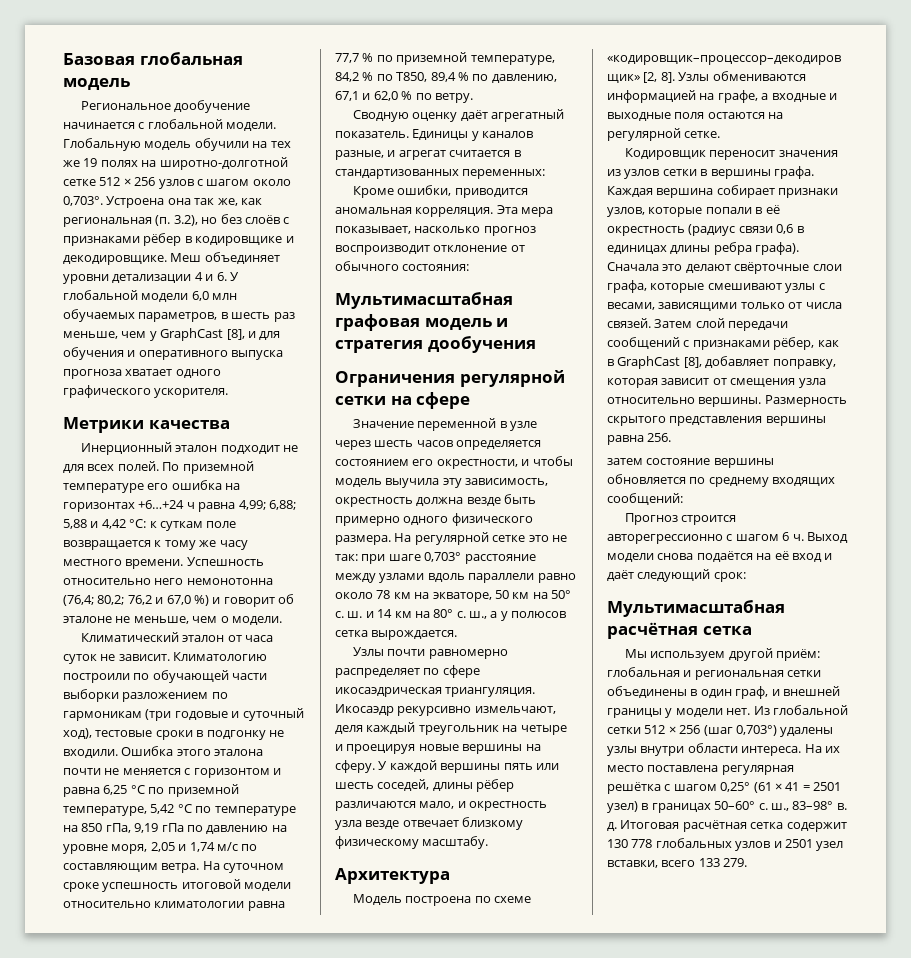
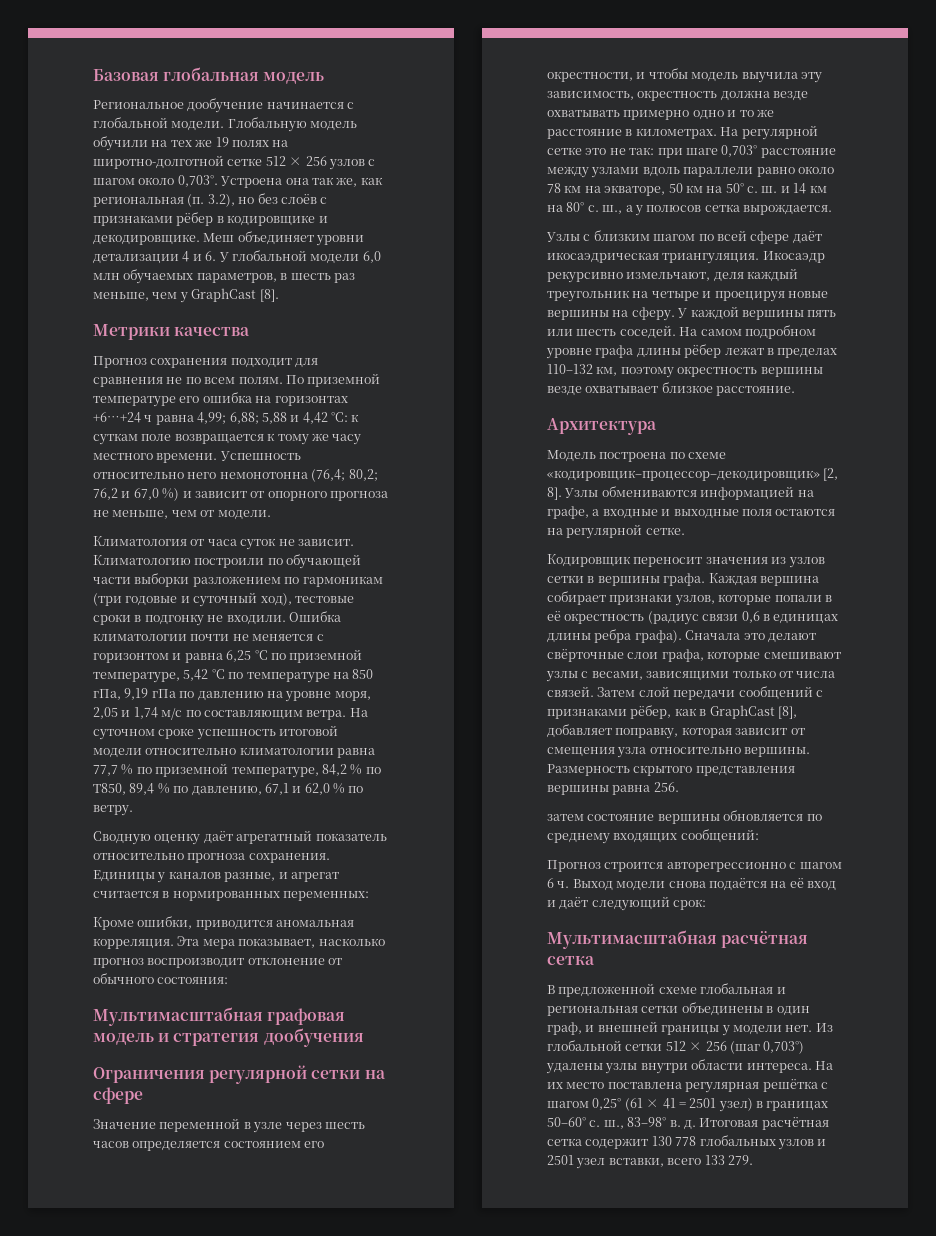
- Меш объединяет уровни детализации 4 и 6. У глобальной модели 6,0 млн обучаемых параметров, в шесть раз меньше, чем у GraphCast [8], и для обучения и оперативного выпуска прогноза хватает одного графического ускорителя.
+ Меш объединяет уровни детализации 4 и 6. У глобальной модели 6,0 млн обучаемых параметров, в шесть раз меньше, чем у GraphCast [8].
  Метрики качества
- Инерционный эталон подходит не для всех полей.
+ Прогноз сохранения подходит для сравнения не по всем полям.
- Успешность относительно него немонотонна (76,4; 80,2; 76,2 и 67,0 %) и говорит об эталоне не меньше, чем о модели.
+ Успешность относительно него немонотонна (76,4; 80,2; 76,2 и 67,0 %) и зависит от опорного прогноза не меньше, чем от модели.
- Климатический эталон от часа суток не зависит.
+ Климатология от часа суток не зависит.
- Ошибка этого эталона почти не меняется с горизонтом и равна 6,25 °C по приземной температуре, 5,42 °C по температуре на 850 гПа, 9,19 гПа по давлению на уровне моря, 2,05 и 1,74 м/с по составляющим ветра.
+ Ошибка климатологии почти не меняется с горизонтом и равна 6,25 °C по приземной температуре, 5,42 °C по температуре на 850 гПа, 9,19 гПа по давлению на уровне моря, 2,05 и 1,74 м/с по составляющим ветра.
- Сводную оценку даёт агрегатный показатель.
+ Сводную оценку даёт агрегатный показатель относительно прогноза сохранения.
- Единицы у каналов разные, и агрегат считается в стандартизованных переменных:
+ Единицы у каналов разные, и агрегат считается в нормированных переменных:
- Значение переменной в узле через шесть часов определяется состоянием его окрестности, и чтобы модель выучила эту зависимость, окрестность должна везде быть примерно одного физического размера.
+ Значение переменной в узле через шесть часов определяется состоянием его окрестности, и чтобы модель выучила эту зависимость, окрестность должна везде охватывать примерно одно и то же расстояние в километрах.
- Узлы почти равномерно распределяет по сфере икосаэдрическая триангуляция.
+ Узлы с близким шагом по всей сфере даёт икосаэдрическая триангуляция.
- У каждой вершины пять или шесть соседей, длины рёбер различаются мало, и окрестность узла везде отвечает близкому физическому масштабу.
+ У каждой вершины пять или шесть соседей. На самом подробном уровне графа длины рёбер лежат в пределах 110–132 км, поэтому окрестность вершины везде охватывает близкое расстояние.
- Мы используем другой приём: глобальная и региональная сетки объединены в один граф, и внешней границы у модели нет.
+ В предложенной схеме глобальная и региональная сетки объединены в один граф, и внешней границы у модели нет.

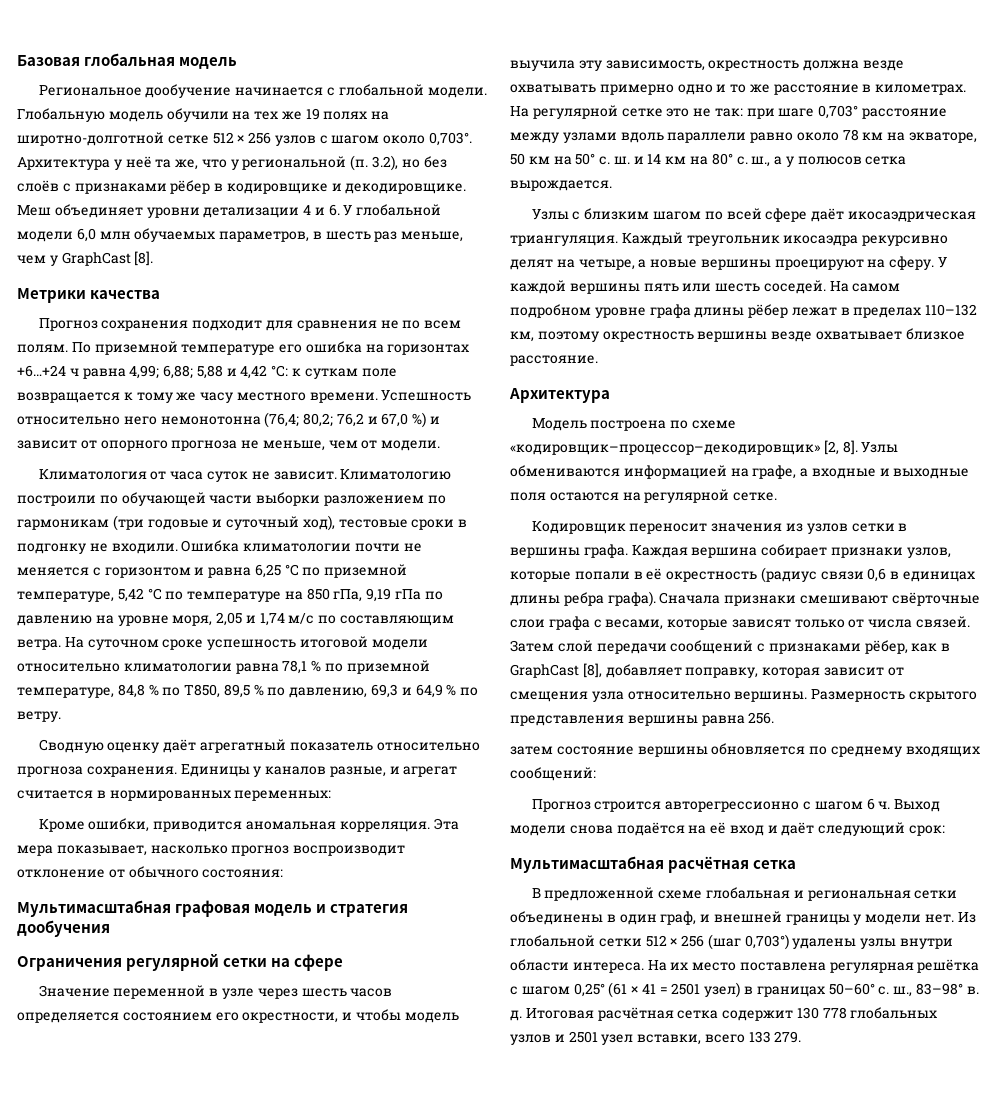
- Устроена она так же, как региональная (п. 3.2), но без слоёв с признаками рёбер в кодировщике и декодировщике.
+ Архитектура у неё та же, что у региональной (п. 3.2), но без слоёв с признаками рёбер в кодировщике и декодировщике.
- На суточном сроке успешность итоговой модели относительно климатологии равна 77,7 % по приземной температуре, 84,2 % по T850, 89,4 % по давлению, 67,1 и 62,0 % по ветру.
+ На суточном сроке успешность итоговой модели относительно климатологии равна 78,1 % по приземной температуре, 84,8 % по T850, 89,5 % по давлению, 69,3 и 64,9 % по ветру.
- Икосаэдр рекурсивно измельчают, деля каждый треугольник на четыре и проецируя новые вершины на сферу.
+ Каждый треугольник икосаэдра рекурсивно делят на четыре, а новые вершины проецируют на сферу.
- Сначала это делают свёрточные слои графа, которые смешивают узлы с весами, зависящими только от числа связей.
+ Сначала признаки смешивают свёрточные слои графа с весами, которые зависят только от числа связей.

